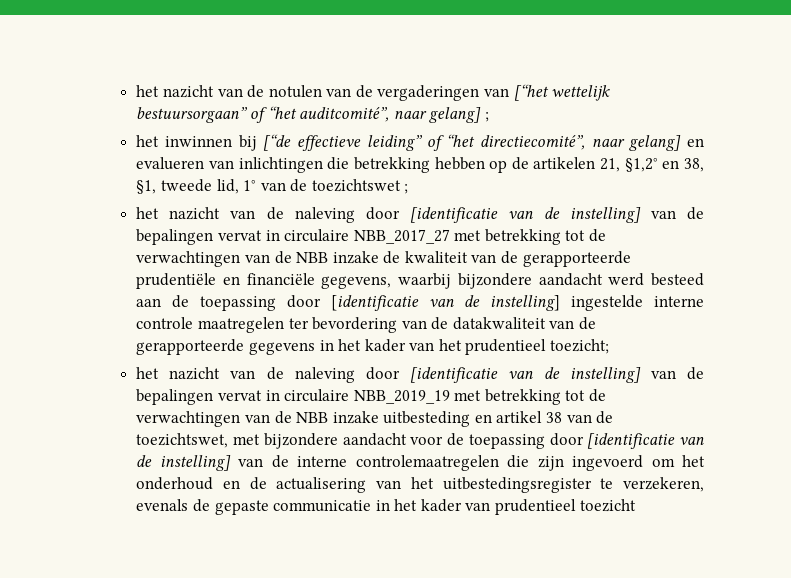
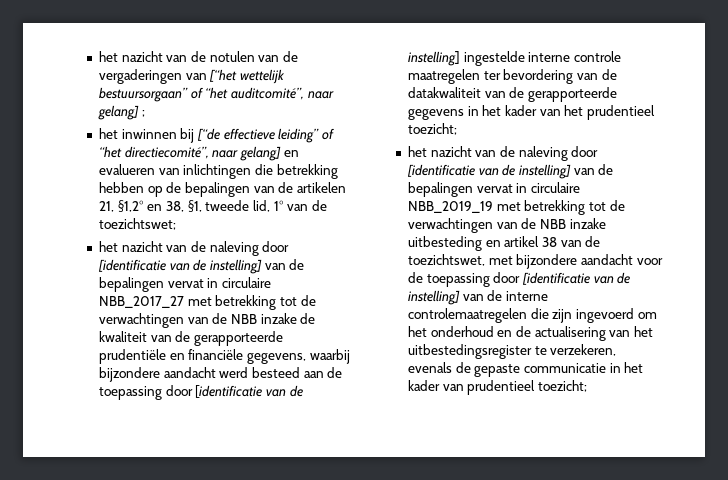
- het inwinnen bij [“de effectieve leiding” of “het directiecomité”, naar gelang] en evalueren van inlichtingen die betrekking hebben op de artikelen 21, §1,2° en 38, §1, tweede lid, 1° van de toezichtswet ;
+ het inwinnen bij [“de effectieve leiding” of “het directiecomité”, naar gelang] en evalueren van inlichtingen die betrekking hebben op de bepalingen van de artikelen 21, §1,2° en 38, §1, tweede lid, 1° van de toezichtswet;
- het nazicht van de naleving door [identificatie van de instelling] van de bepalingen vervat in circulaire NBB_2019_19 met betrekking tot de verwachtingen van de NBB inzake uitbesteding en artikel 38 van de toezichtswet, met bijzondere aandacht voor de toepassing door [identificatie van de instelling] van de interne controlemaatregelen die zijn ingevoerd om het onderhoud en de actualisering van het uitbestedingsregister te verzekeren, evenals de gepaste communicatie in het kader van prudentieel toezicht
+ het nazicht van de naleving door [identificatie van de instelling] van de bepalingen vervat in circulaire NBB_2019_19 met betrekking tot de verwachtingen van de NBB inzake uitbesteding en artikel 38 van de toezichtswet, met bijzondere aandacht voor de toepassing door [identificatie van de instelling] van de interne controlemaatregelen die zijn ingevoerd om het onderhoud en de actualisering van het uitbestedingsregister te verzekeren, evenals de gepaste communicatie in het kader van prudentieel toezicht;

